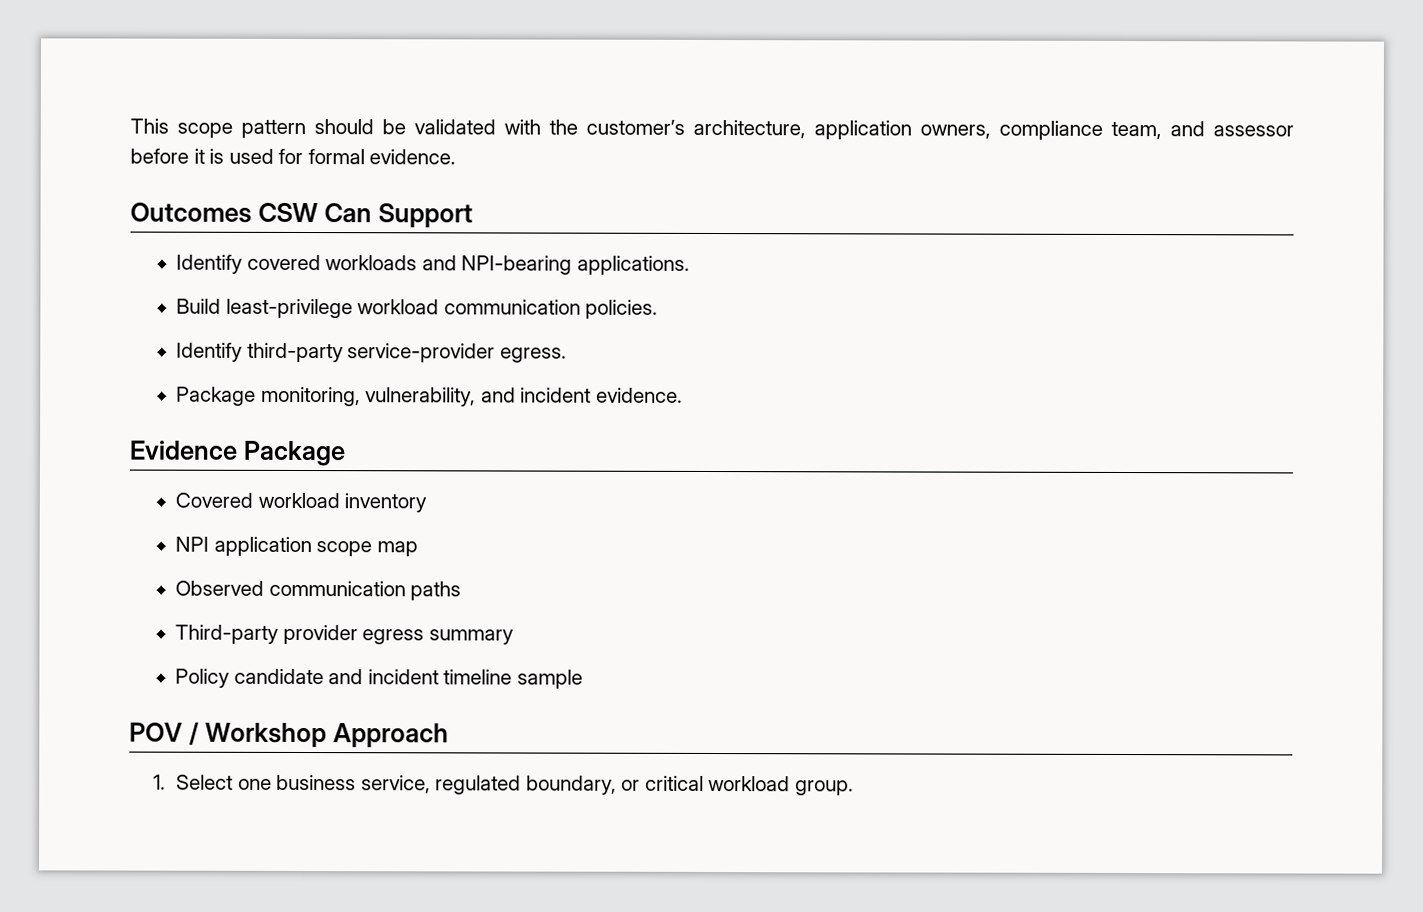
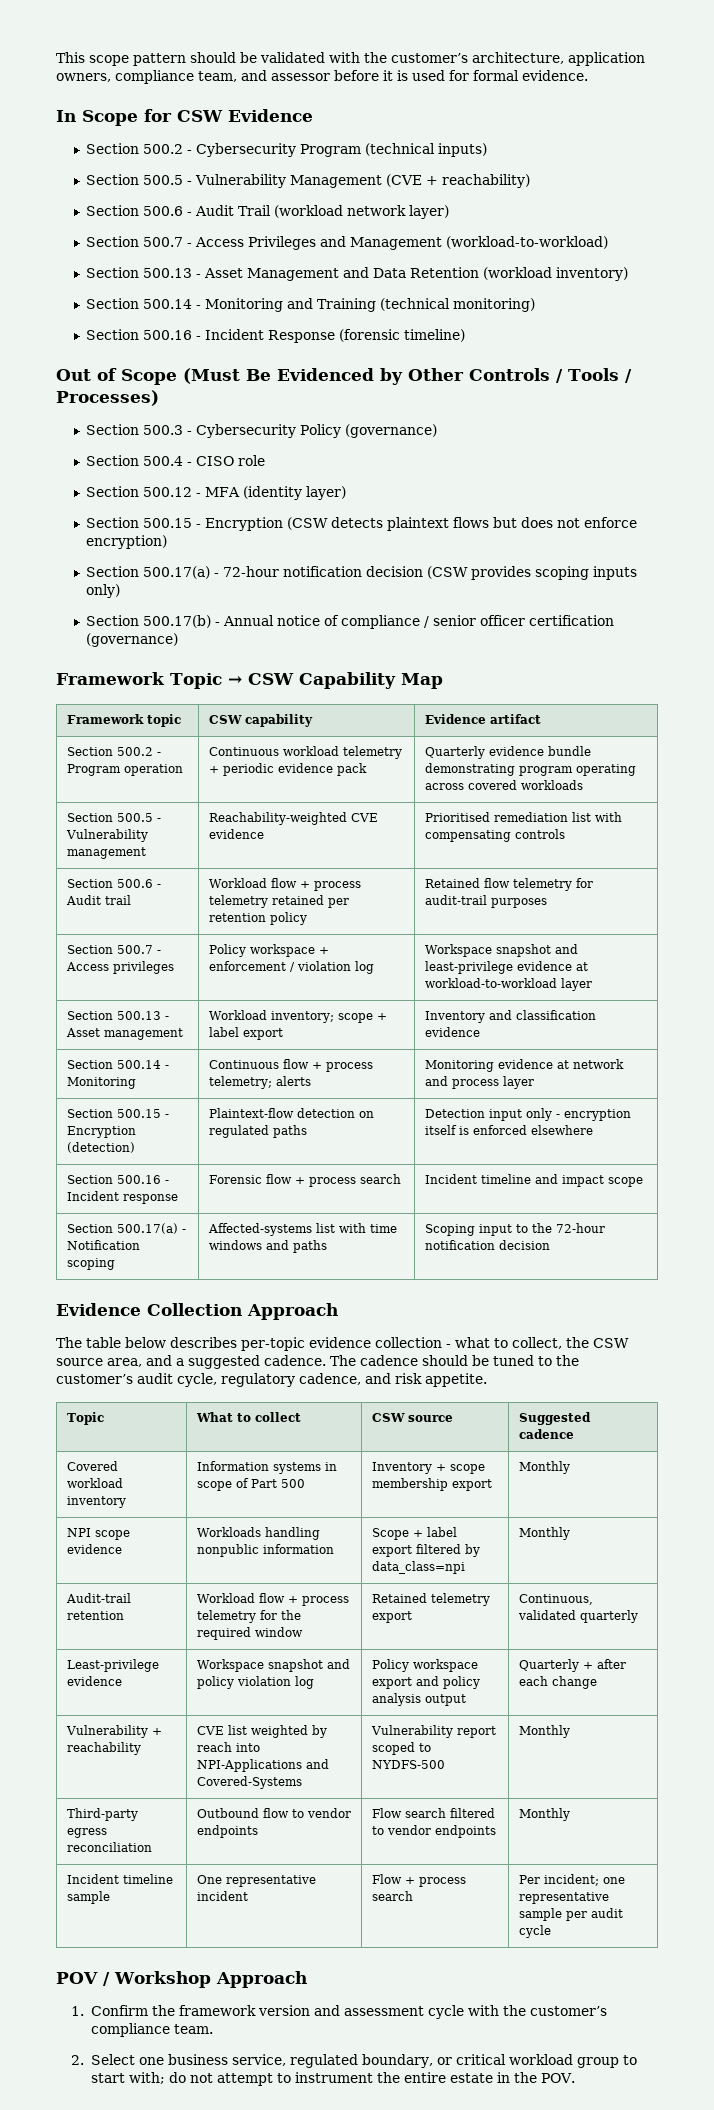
- Outcomes CSW Can Support
- Identify covered workloads and NPI-bearing applications.
- Build least-privilege workload communication policies.
- Identify third-party service-provider egress.
- Package monitoring, vulnerability, and incident evidence.
- Evidence Package
- Covered workload inventory
- NPI application scope map
- Observed communication paths
- Third-party provider egress summary
- Policy candidate and incident timeline sample
+ In Scope for CSW Evidence
+ Section 500.2 - Cybersecurity Program (technical inputs)
+ Section 500.5 - Vulnerability Management (CVE + reachability)
+ Section 500.6 - Audit Trail (workload network layer)
+ Section 500.7 - Access Privileges and Management (workload-to-workload)
+ Section 500.13 - Asset Management and Data Retention (workload inventory)
+ Section 500.14 - Monitoring and Training (technical monitoring)
+ Section 500.16 - Incident Response (forensic timeline)
+ Out of Scope (Must Be Evidenced by Other Controls / Tools / Processes)
+ Section 500.3 - Cybersecurity Policy (governance)
+ Section 500.4 - CISO role
+ Section 500.12 - MFA (identity layer)
+ Section 500.15 - Encryption (CSW detects plaintext flows but does not enforce encryption)
+ Section 500.17(a) - 72-hour notification decision (CSW provides scoping inputs only)
+ Section 500.17(b) - Annual notice of compliance / senior officer certification (governance)
+ Framework Topic → CSW Capability Map
+ Framework topic | CSW capability | Evidence artifact
+ Section 500.2 - Program operation | Continuous workload telemetry + periodic evidence pack | Quarterly evidence bundle demonstrating program operating across covered workloads
+ Section 500.5 - Vulnerability management | Reachability-weighted CVE evidence | Prioritised remediation list with compensating controls
+ Section 500.6 - Audit trail | Workload flow + process telemetry retained per retention policy | Retained flow telemetry for audit-trail purposes
+ Section 500.7 - Access privileges | Policy workspace + enforcement / violation log | Workspace snapshot and least-privilege evidence at workload-to-workload layer
+ Section 500.13 - Asset management | Workload inventory; scope + label export | Inventory and classification evidence
+ Section 500.14 - Monitoring | Continuous flow + process telemetry; alerts | Monitoring evidence at network and process layer
+ Section 500.15 - Encryption (detection) | Plaintext-flow detection on regulated paths | Detection input only - encryption itself is enforced elsewhere
+ Section 500.16 - Incident response | Forensic flow + process search | Incident timeline and impact scope
+ Section 500.17(a) - Notification scoping | Affected-systems list with time windows and paths | Scoping input to the 72-hour notification decision
+ Evidence Collection Approach
+ The table below describes per-topic evidence collection - what to collect, the CSW source area, and a suggested cadence. The cadence should be tuned to the customer’s audit cycle, regulatory cadence, and risk appetite.
+ Topic | What to collect | CSW source | Suggested cadence
+ Covered workload inventory | Information systems in scope of Part 500 | Inventory + scope membership export | Monthly
+ NPI scope evidence | Workloads handling nonpublic information | Scope + label export filtered by data_class=npi | Monthly
+ Audit-trail retention | Workload flow + process telemetry for the required window | Retained telemetry export | Continuous, validated quarterly
+ Least-privilege evidence | Workspace snapshot and policy violation log | Policy workspace export and policy analysis output | Quarterly + after each change
+ Vulnerability + reachability | CVE list weighted by reach into NPI-Applications and Covered-Systems | Vulnerability report scoped to NYDFS-500 | Monthly
+ Third-party egress reconciliation | Outbound flow to vendor endpoints | Flow search filtered to vendor endpoints | Monthly
+ Incident timeline sample | One representative incident | Flow + process search | Per incident; one representative sample per audit cycle
  POV / Workshop Approach
- 1. Select one business service, regulated boundary, or critical workload group.
+ 1. Confirm the framework version and assessment cycle with the customer’s compliance team.
+ 2. Select one business service, regulated boundary, or critical workload group to start with; do not attempt to instrument the entire estate in the POV.

